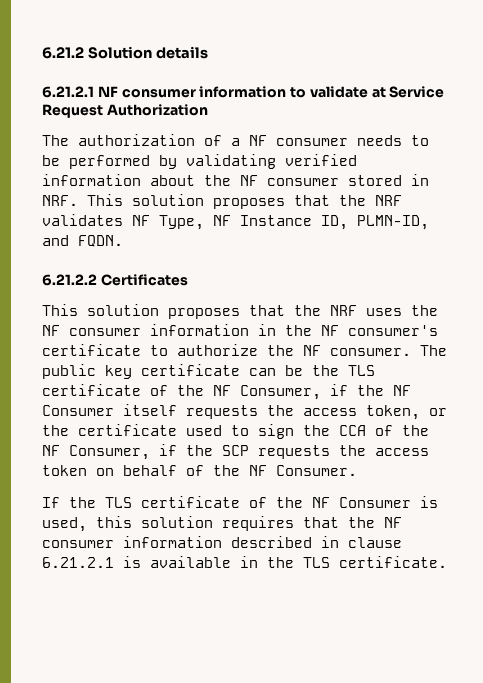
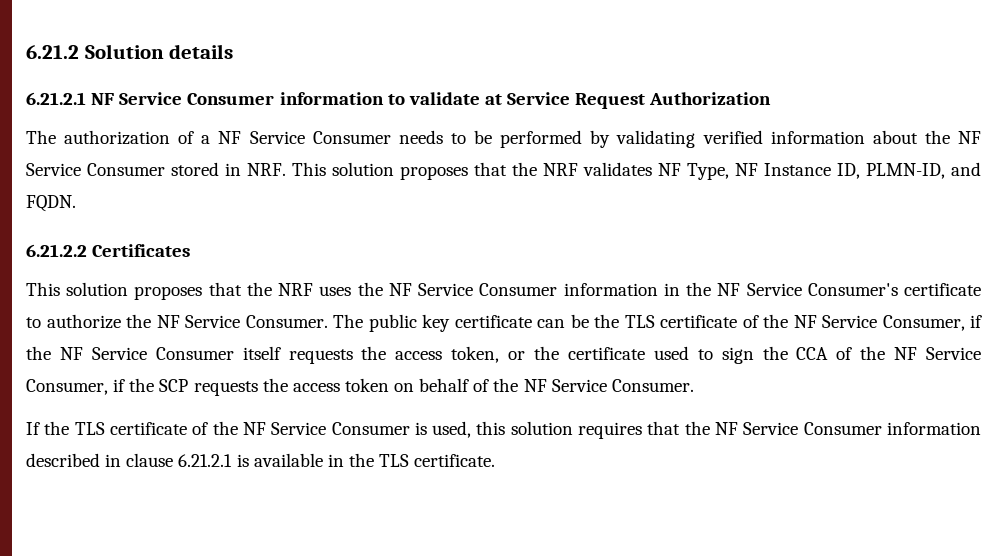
- 6.21.2.1 NF consumer information to validate at Service Request Authorization
+ 6.21.2.1 NF Service Consumer information to validate at Service Request Authorization
- The authorization of a NF consumer needs to be performed by validating verified information about the NF consumer stored in NRF. This solution proposes that the NRF validates NF Type, NF Instance ID, PLMN-ID, and FQDN.
+ The authorization of a NF Service Consumer needs to be performed by validating verified information about the NF Service Consumer stored in NRF. This solution proposes that the NRF validates NF Type, NF Instance ID, PLMN-ID, and FQDN.
- This solution proposes that the NRF uses the NF consumer information in the NF consumer's certificate to authorize the NF consumer.
+ This solution proposes that the NRF uses the NF Service Consumer information in the NF Service Consumer's certificate to authorize the NF Service Consumer.
- The public key certificate can be the TLS certificate of the NF Consumer, if the NF Consumer itself requests the access token, or the certificate used to sign the CCA of the NF Consumer, if the SCP requests the access token on behalf of the NF Consumer.
+ The public key certificate can be the TLS certificate of the NF Service Consumer, if the NF Service Consumer itself requests the access token, or the certificate used to sign the CCA of the NF Service Consumer, if the SCP requests the access token on behalf of the NF Service Consumer.
- If the TLS certificate of the NF Consumer is used, this solution requires that the NF consumer information described in clause 6.21.2.1 is available in the TLS certificate.
+ If the TLS certificate of the NF Service Consumer is used, this solution requires that the NF Service Consumer information described in clause 6.21.2.1 is available in the TLS certificate.

